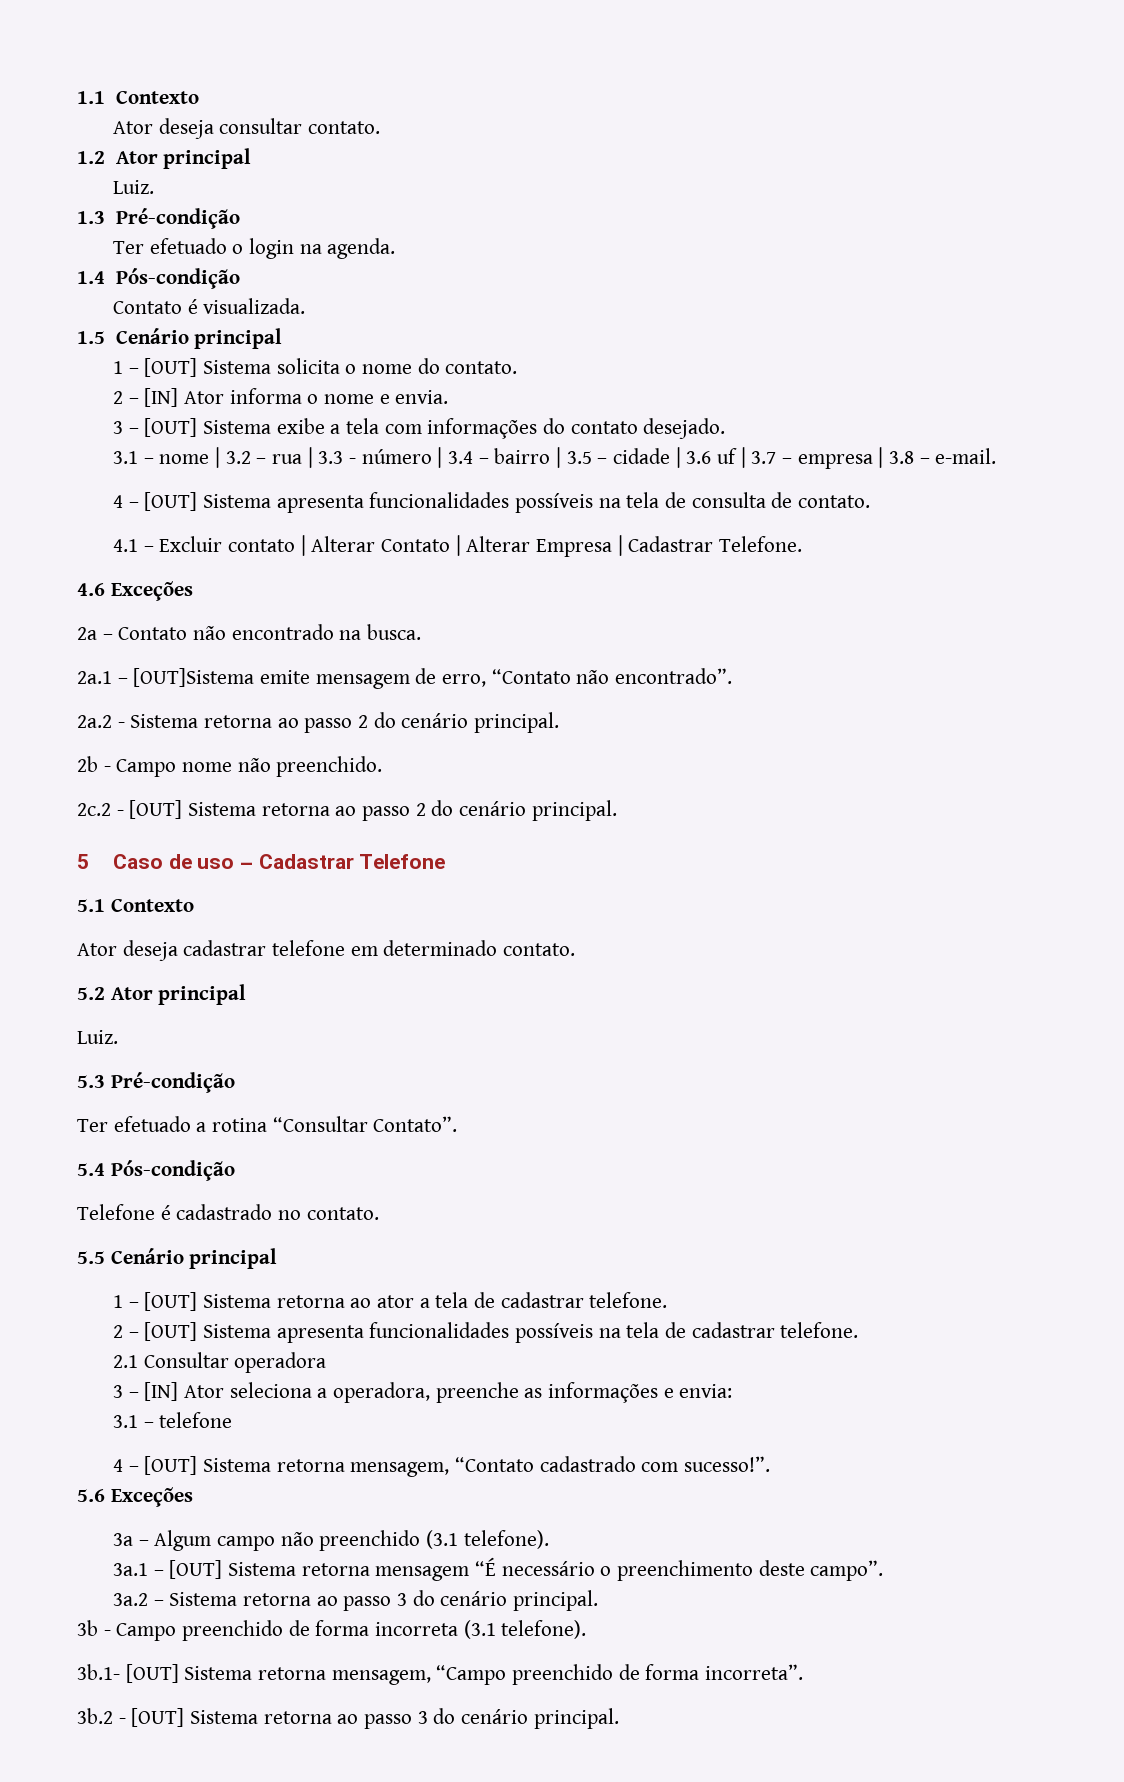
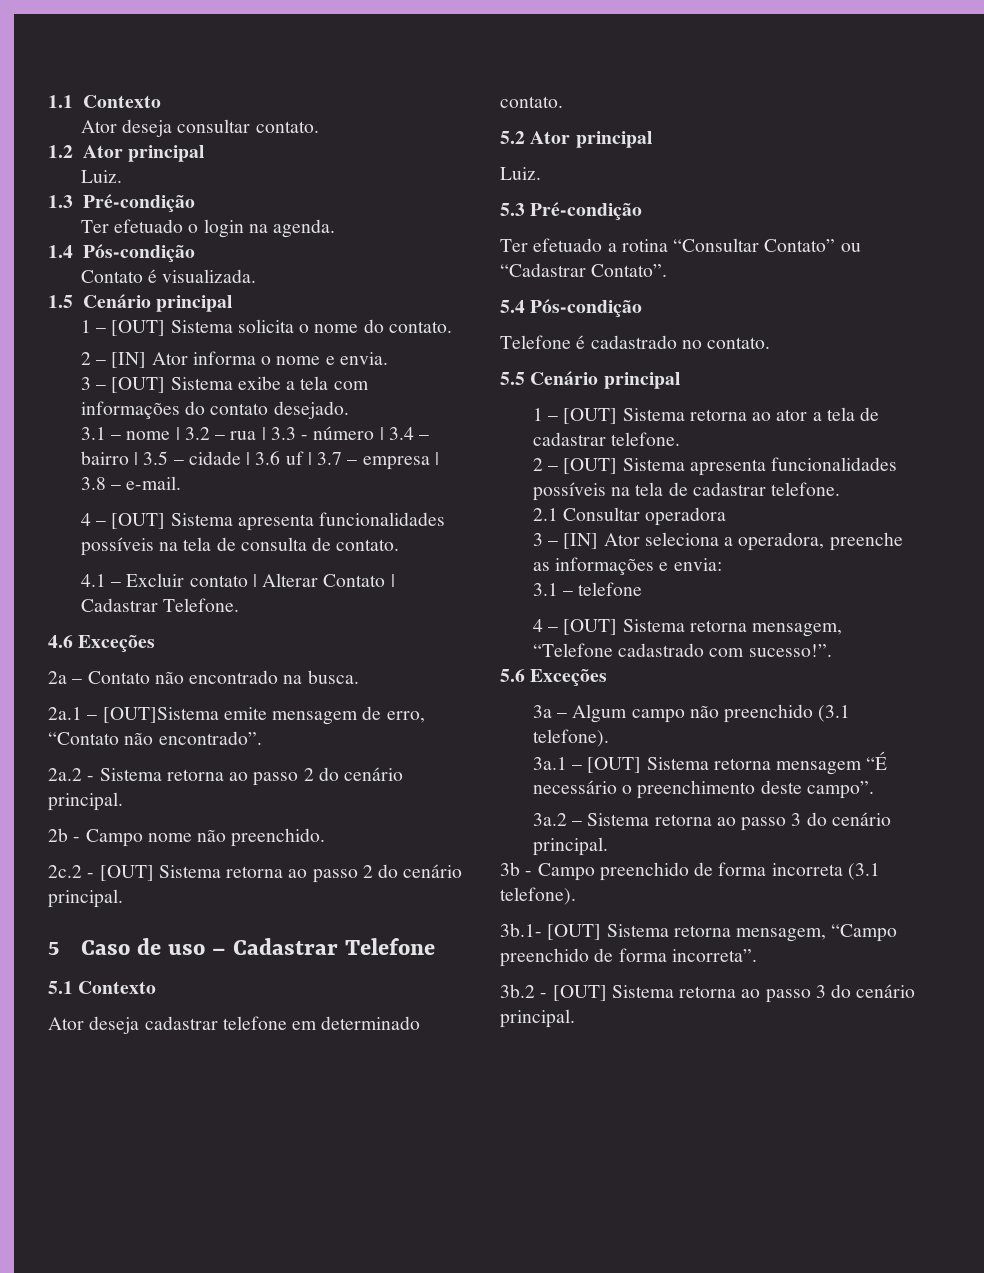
- 4.1 – Excluir contato | Alterar Contato | Alterar Empresa | Cadastrar Telefone.
+ 4.1 – Excluir contato | Alterar Contato | Cadastrar Telefone.
- Ter efetuado a rotina “Consultar Contato”.
+ Ter efetuado a rotina “Consultar Contato” ou “Cadastrar Contato”.
- 4 – [OUT] Sistema retorna mensagem, “Contato cadastrado com sucesso!”.
+ 4 – [OUT] Sistema retorna mensagem, “Telefone cadastrado com sucesso!”.

